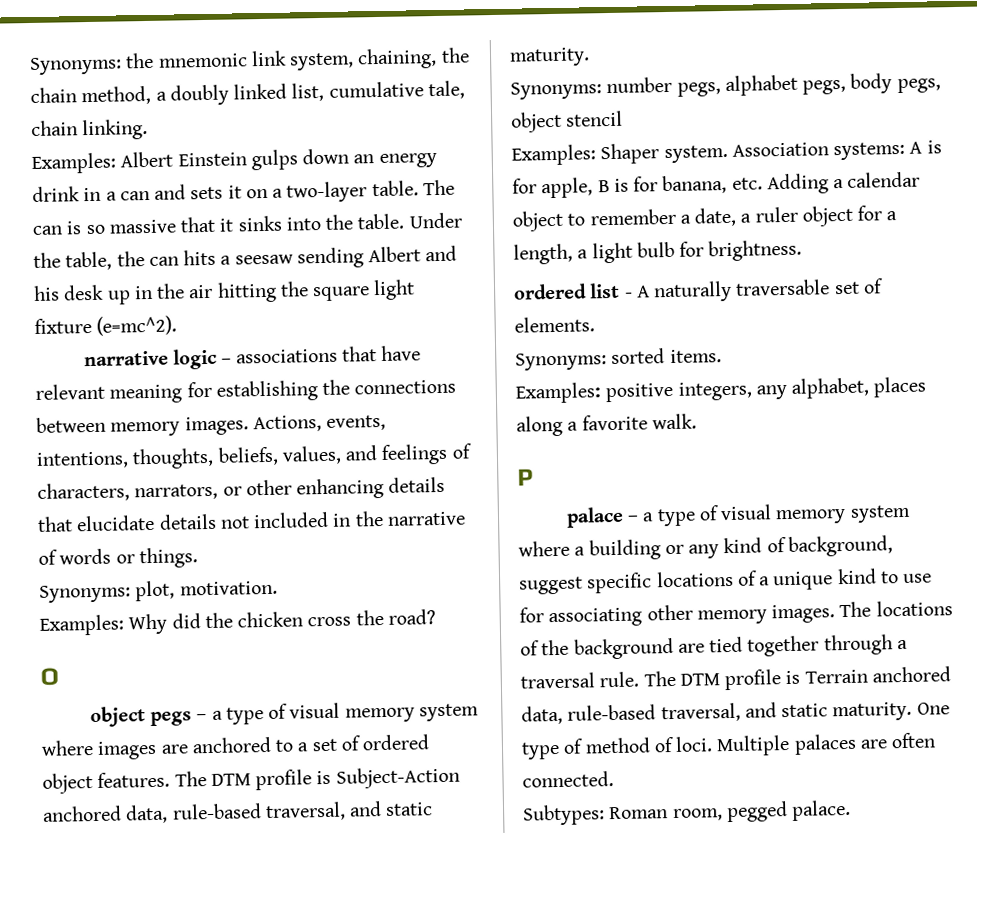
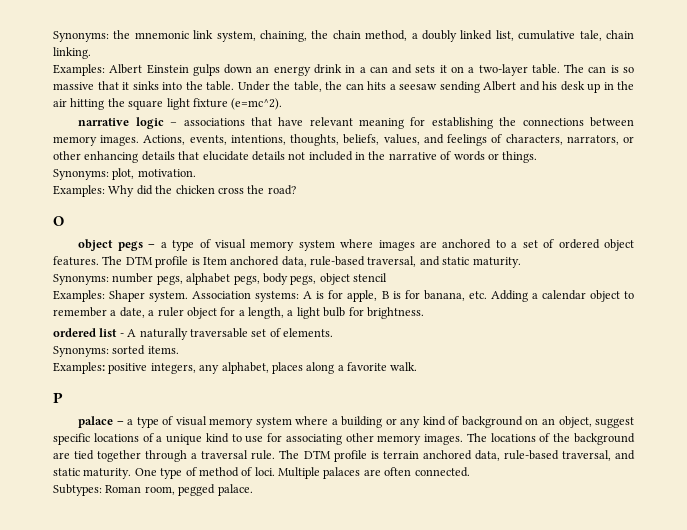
- The DTM profile is Subject-Action anchored data, rule-based traversal, and static maturity.
+ The DTM profile is Item anchored data, rule-based traversal, and static maturity.
- palace – a type of visual memory system where a building or any kind of background, suggest specific locations of a unique kind to use for associating other memory images.
+ palace – a type of visual memory system where a building or any kind of background on an object, suggest specific locations of a unique kind to use for associating other memory images.
- The DTM profile is Terrain anchored data, rule-based traversal, and static maturity.
+ The DTM profile is terrain anchored data, rule-based traversal, and static maturity.

